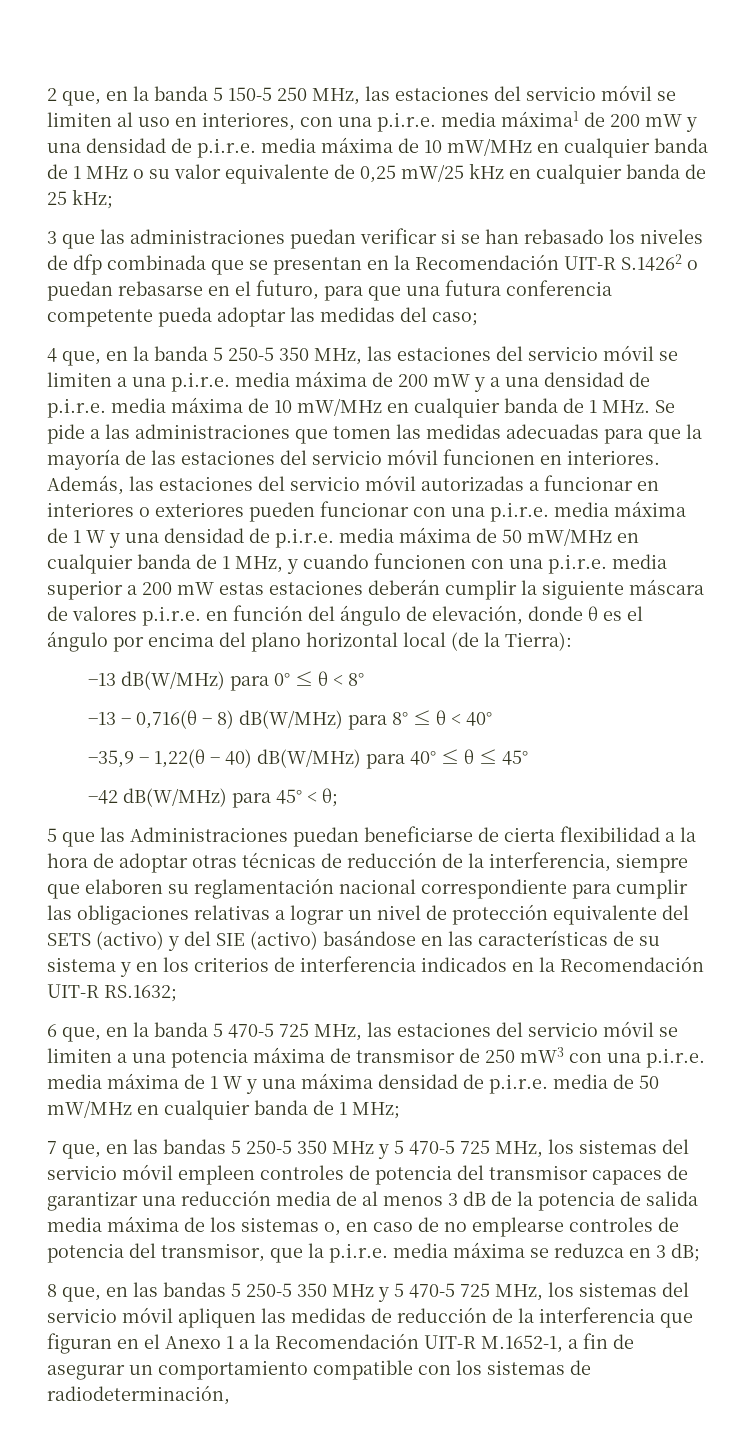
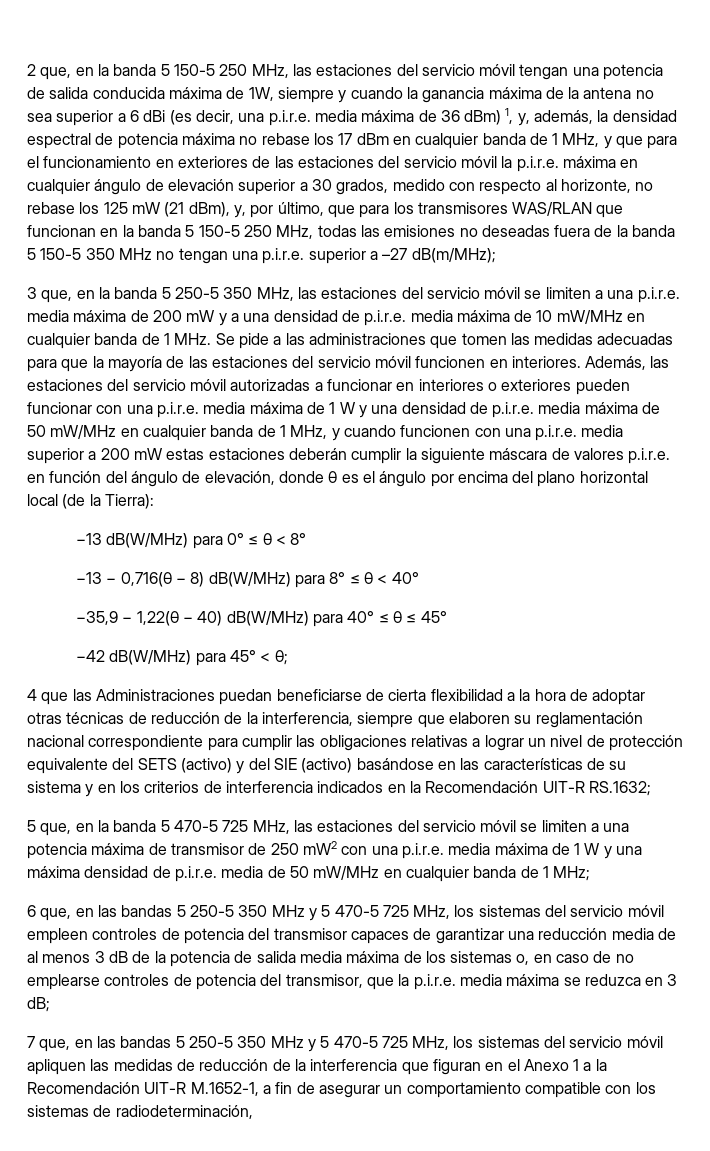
- 2 que, en la banda 5 150-5 250 MHz, las estaciones del servicio móvil se limiten al uso en interiores, con una p.i.r.e. media máxima1 de 200 mW y una densidad de p.i.r.e. media máxima de 10 mW/MHz en cualquier banda de 1 MHz o su valor equivalente de 0,25 mW/25 kHz en cualquier banda de 25 kHz;
- 3 que las administraciones puedan verificar si se han rebasado los niveles de dfp combinada que se presentan en la Recomendación UIT-R S.14262 o puedan rebasarse en el futuro, para que una futura conferencia competente pueda adoptar las medidas del caso;
- 4 que, en la banda 5 250-5 350 MHz, las estaciones del servicio móvil se limiten a una p.i.r.e. media máxima de 200 mW y a una densidad de p.i.r.e. media máxima de 10 mW/MHz en cualquier banda de 1 MHz. Se pide a las administraciones que tomen las medidas adecuadas para que la mayoría de las estaciones del servicio móvil funcionen en interiores.
+ 2 que, en la banda 5 150-5 250 MHz, las estaciones del servicio móvil tengan una potencia de salida conducida máxima de 1W, siempre y cuando la ganancia máxima de la antena no sea superior a 6 dBi (es decir, una p.i.r.e. media máxima de 36 dBm) 1, y, además, la densidad espectral de potencia máxima no rebase los 17 dBm en cualquier banda de 1 MHz, y que para el funcionamiento en exteriores de las estaciones del servicio móvil la p.i.r.e. máxima en cualquier ángulo de elevación superior a 30 grados, medido con respecto al horizonte, no rebase los 125 mW (21 dBm), y, por último, que para los transmisores WAS/RLAN que funcionan en la banda 5 150-5 250 MHz, todas las emisiones no deseadas fuera de la banda 5 150-5 350 MHz no tengan una p.i.r.e. superior a –27 dB(m/MHz);
+ 3 que, en la banda 5 250-5 350 MHz, las estaciones del servicio móvil se limiten a una p.i.r.e. media máxima de 200 mW y a una densidad de p.i.r.e. media máxima de 10 mW/MHz en cualquier banda de 1 MHz. Se pide a las administraciones que tomen las medidas adecuadas para que la mayoría de las estaciones del servicio móvil funcionen en interiores.
- 5 que las Administraciones puedan beneficiarse de cierta flexibilidad a la hora de adoptar otras técnicas de reducción de la interferencia, siempre que elaboren su reglamentación nacional correspondiente para cumplir las obligaciones relativas a lograr un nivel de protección equivalente del SETS (activo) y del SIE (activo) basándose en las características de su sistema y en los criterios de interferencia indicados en la Recomendación UIT-R RS.1632;
+ 4 que las Administraciones puedan beneficiarse de cierta flexibilidad a la hora de adoptar otras técnicas de reducción de la interferencia, siempre que elaboren su reglamentación nacional correspondiente para cumplir las obligaciones relativas a lograr un nivel de protección equivalente del SETS (activo) y del SIE (activo) basándose en las características de su sistema y en los criterios de interferencia indicados en la Recomendación UIT-R RS.1632;
- 6 que, en la banda 5 470-5 725 MHz, las estaciones del servicio móvil se limiten a una potencia máxima de transmisor de 250 mW3 con una p.i.r.e. media máxima de 1 W y una máxima densidad de p.i.r.e. media de 50 mW/MHz en cualquier banda de 1 MHz;
+ 5 que, en la banda 5 470-5 725 MHz, las estaciones del servicio móvil se limiten a una potencia máxima de transmisor de 250 mW2 con una p.i.r.e. media máxima de 1 W y una máxima densidad de p.i.r.e. media de 50 mW/MHz en cualquier banda de 1 MHz;
- 7 que, en las bandas 5 250-5 350 MHz y 5 470-5 725 MHz, los sistemas del servicio móvil empleen controles de potencia del transmisor capaces de garantizar una reducción media de al menos 3 dB de la potencia de salida media máxima de los sistemas o, en caso de no emplearse controles de potencia del transmisor, que la p.i.r.e. media máxima se reduzca en 3 dB;
+ 6 que, en las bandas 5 250-5 350 MHz y 5 470-5 725 MHz, los sistemas del servicio móvil empleen controles de potencia del transmisor capaces de garantizar una reducción media de al menos 3 dB de la potencia de salida media máxima de los sistemas o, en caso de no emplearse controles de potencia del transmisor, que la p.i.r.e. media máxima se reduzca en 3 dB;
- 8 que, en las bandas 5 250-5 350 MHz y 5 470-5 725 MHz, los sistemas del servicio móvil apliquen las medidas de reducción de la interferencia que figuran en el Anexo 1 a la Recomendación UIT-R M.1652-1, a fin de asegurar un comportamiento compatible con los sistemas de radiodeterminación,
+ 7 que, en las bandas 5 250-5 350 MHz y 5 470-5 725 MHz, los sistemas del servicio móvil apliquen las medidas de reducción de la interferencia que figuran en el Anexo 1 a la Recomendación UIT-R M.1652-1, a fin de asegurar un comportamiento compatible con los sistemas de radiodeterminación,

